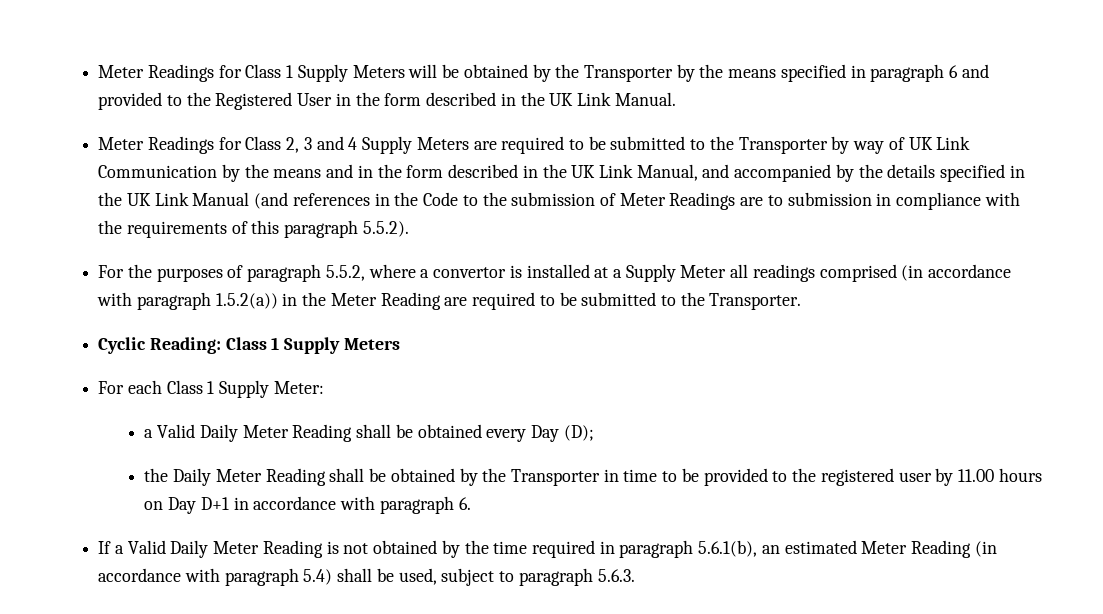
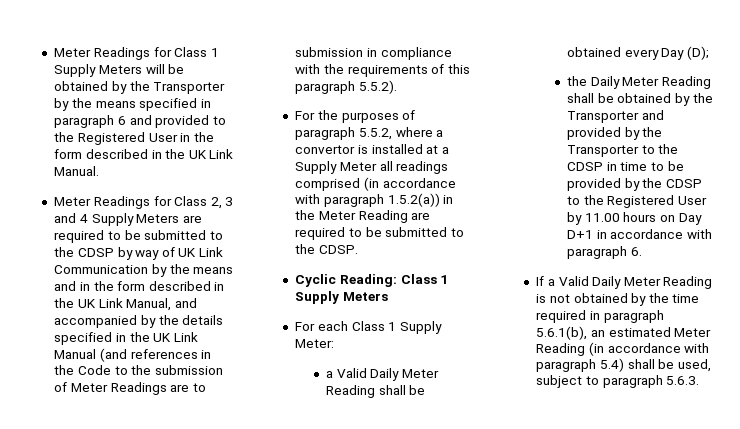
- Meter Readings for Class 2, 3 and 4 Supply Meters are required to be submitted to the Transporter by way of UK Link Communication by the means and in the form described in the UK Link Manual, and accompanied by the details specified in the UK Link Manual (and references in the Code to the submission of Meter Readings are to submission in compliance with the requirements of this paragraph 5.5.2).
+ Meter Readings for Class 2, 3 and 4 Supply Meters are required to be submitted to the CDSP by way of UK Link Communication by the means and in the form described in the UK Link Manual, and accompanied by the details specified in the UK Link Manual (and references in the Code to the submission of Meter Readings are to submission in compliance with the requirements of this paragraph 5.5.2).
- For the purposes of paragraph 5.5.2, where a convertor is installed at a Supply Meter all readings comprised (in accordance with paragraph 1.5.2(a)) in the Meter Reading are required to be submitted to the Transporter.
+ For the purposes of paragraph 5.5.2, where a convertor is installed at a Supply Meter all readings comprised (in accordance with paragraph 1.5.2(a)) in the Meter Reading are required to be submitted to the CDSP.
- the Daily Meter Reading shall be obtained by the Transporter in time to be provided to the registered user by 11.00 hours on Day D+1 in accordance with paragraph 6.
+ the Daily Meter Reading shall be obtained by the Transporter and provided by the Transporter to the CDSP in time to be provided by the CDSP to the Registered User by 11.00 hours on Day D+1 in accordance with paragraph 6.

